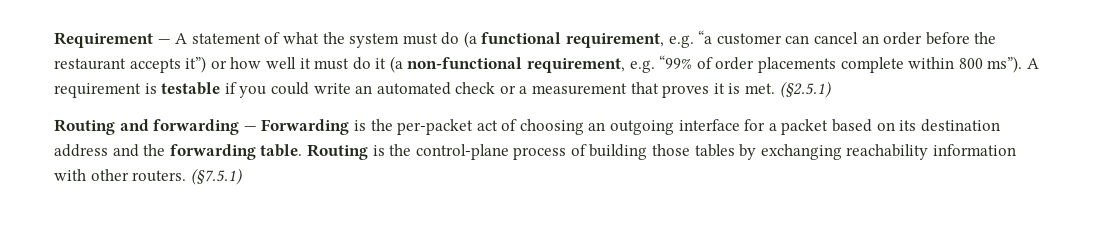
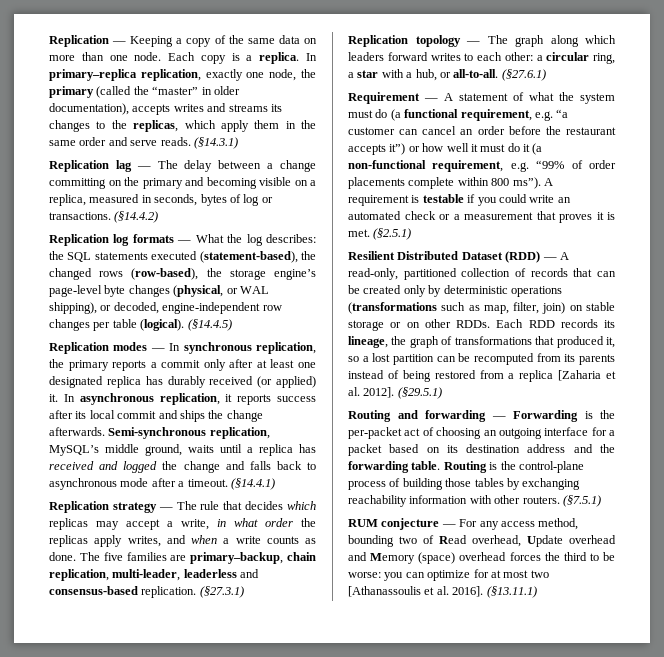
+ Replication — Keeping a copy of the same data on more than one node. Each copy is a replica. In primary–replica replication, exactly one node, the primary (called the “master” in older documentation), accepts writes and streams its changes to the replicas, which apply them in the same order and serve reads. (§14.3.1)
+ Replication lag — The delay between a change committing on the primary and becoming visible on a replica, measured in seconds, bytes of log or transactions. (§14.4.2)
+ Replication log formats — What the log describes: the SQL statements executed (statement-based), the changed rows (row-based), the storage engine’s page-level byte changes (physical, or WAL shipping), or decoded, engine-independent row changes per table (logical). (§14.4.5)
+ Replication modes — In synchronous replication, the primary reports a commit only after at least one designated replica has durably received (or applied) it. In asynchronous replication, it reports success after its local commit and ships the change afterwards. Semi-synchronous replication, MySQL’s middle ground, waits until a replica has received and logged the change and falls back to asynchronous mode after a timeout. (§14.4.1)
+ Replication strategy — The rule that decides which replicas may accept a write, in what order the replicas apply writes, and when a write counts as done. The five families are primary–backup, chain replication, multi-leader, leaderless and consensus-based replication. (§27.3.1)
+ Replication topology — The graph along which leaders forward writes to each other: a circular ring, a star with a hub, or all-to-all. (§27.6.1)
+ Resilient Distributed Dataset (RDD) — A read-only, partitioned collection of records that can be created only by deterministic operations (transformations such as map, filter, join) on stable storage or on other RDDs. Each RDD records its lineage, the graph of transformations that produced it, so a lost partition can be recomputed from its parents instead of being restored from a replica [Zaharia et al. 2012]. (§29.5.1)
+ RUM conjecture — For any access method, bounding two of Read overhead, Update overhead and Memory (space) overhead forces the third to be worse: you can optimize for at most two [Athanassoulis et al. 2016]. (§13.11.1)

